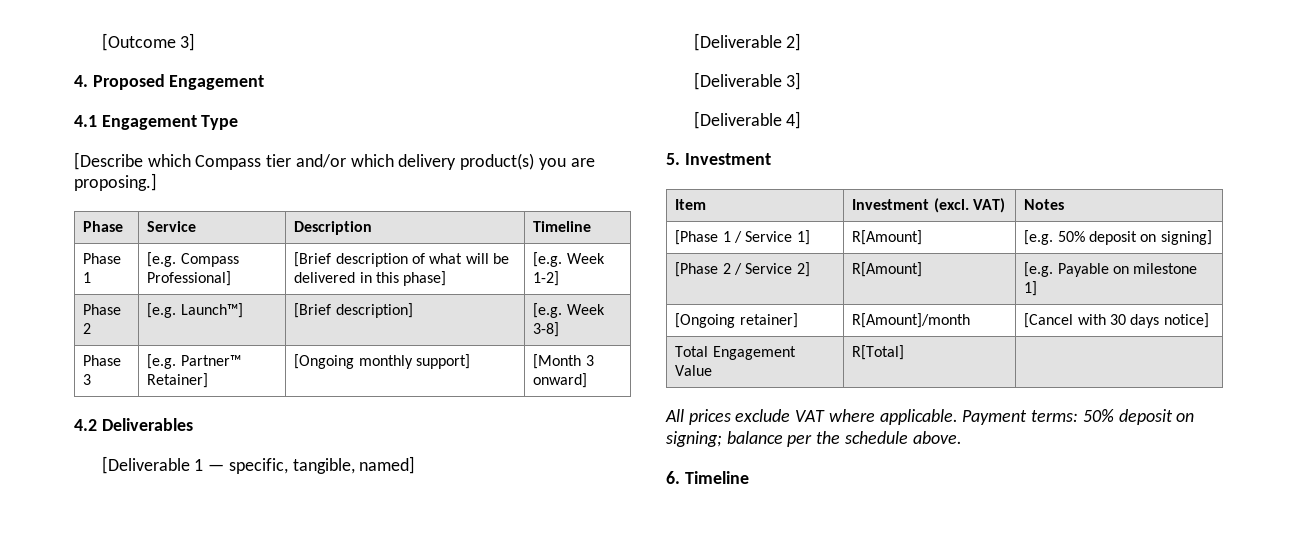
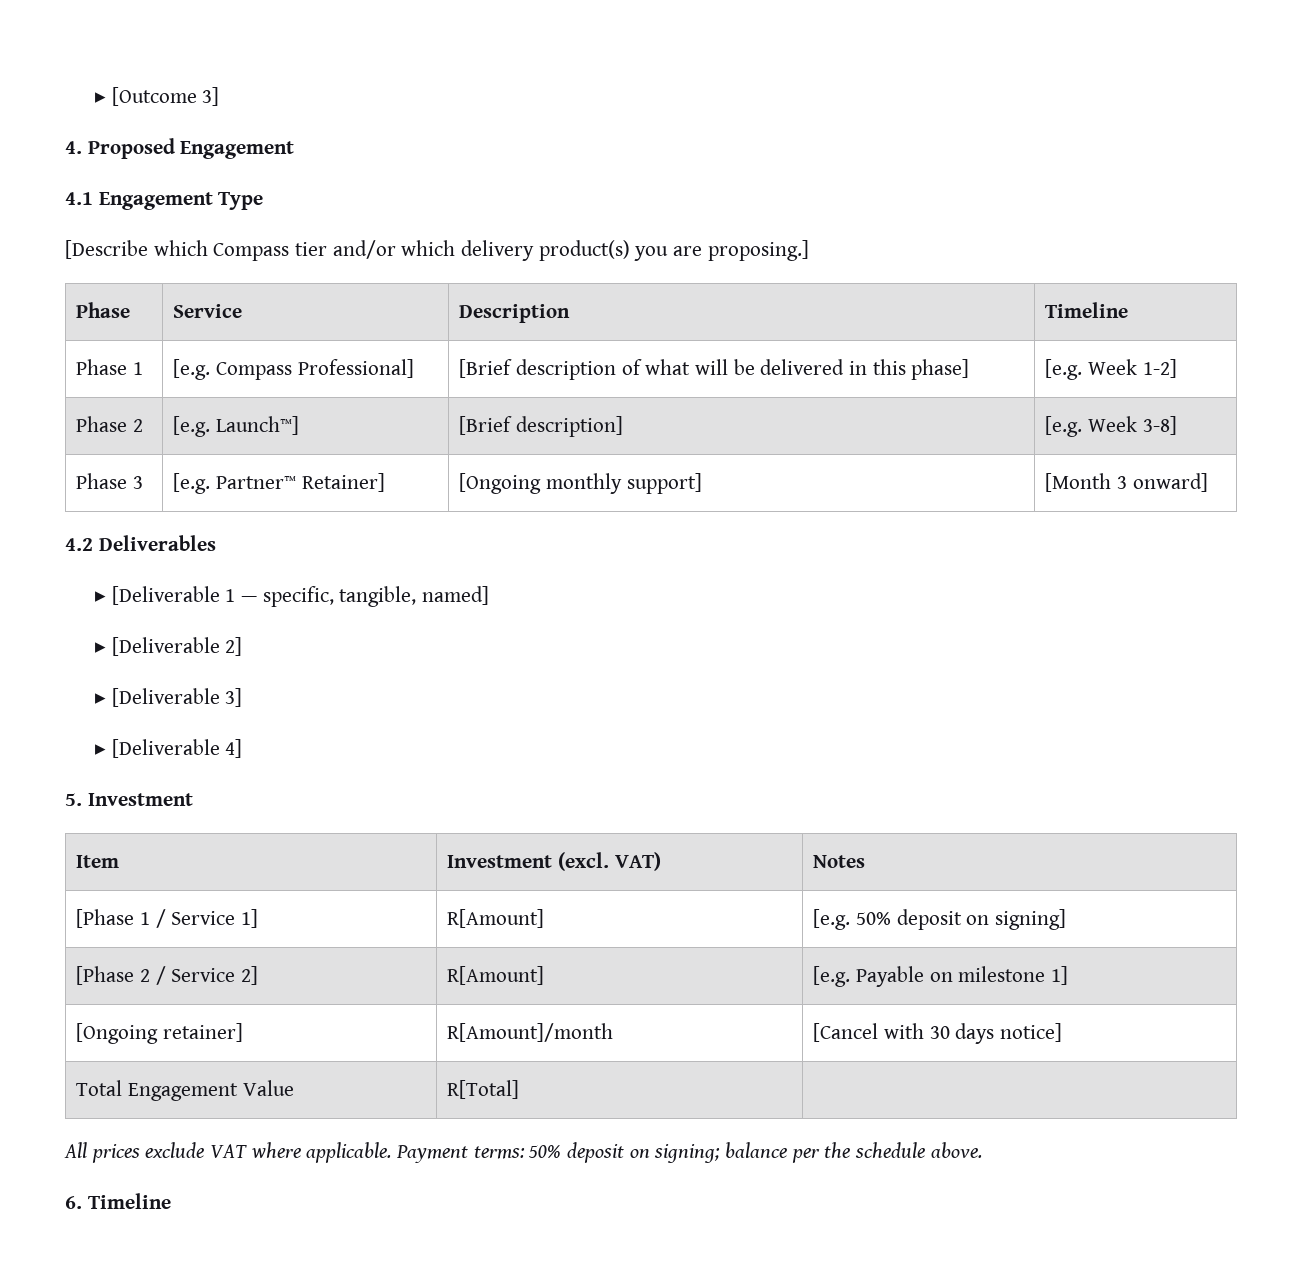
- [Outcome 3]
+ ▸ [Outcome 3]
- [Deliverable 1 — specific, tangible, named]
+ ▸ [Deliverable 1 — specific, tangible, named]
- [Deliverable 2]
+ ▸ [Deliverable 2]
- [Deliverable 3]
+ ▸ [Deliverable 3]
- [Deliverable 4]
+ ▸ [Deliverable 4]

